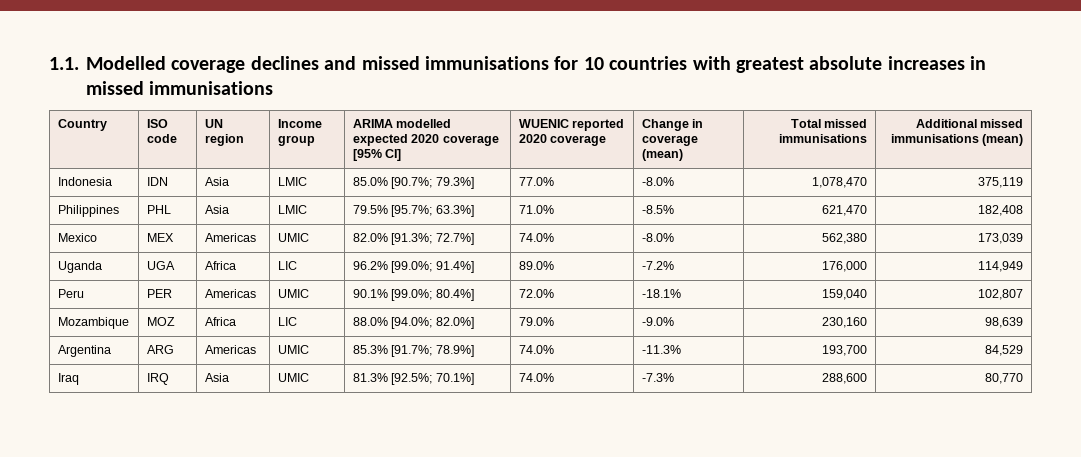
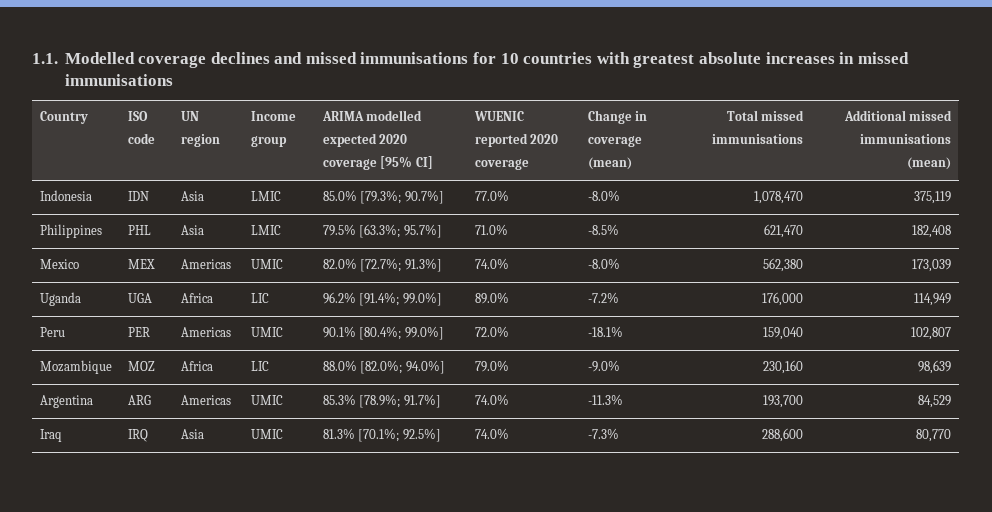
- Indonesia | IDN | Asia | LMIC | 85.0% [90.7%; 79.3%] | 77.0% | -8.0% | 1,078,470 | 375,119
+ Indonesia | IDN | Asia | LMIC | 85.0% [79.3%; 90.7%] | 77.0% | -8.0% | 1,078,470 | 375,119
- Philippines | PHL | Asia | LMIC | 79.5% [95.7%; 63.3%] | 71.0% | -8.5% | 621,470 | 182,408
+ Philippines | PHL | Asia | LMIC | 79.5% [63.3%; 95.7%] | 71.0% | -8.5% | 621,470 | 182,408
- Mexico | MEX | Americas | UMIC | 82.0% [91.3%; 72.7%] | 74.0% | -8.0% | 562,380 | 173,039
+ Mexico | MEX | Americas | UMIC | 82.0% [72.7%; 91.3%] | 74.0% | -8.0% | 562,380 | 173,039
- Uganda | UGA | Africa | LIC | 96.2% [99.0%; 91.4%] | 89.0% | -7.2% | 176,000 | 114,949
+ Uganda | UGA | Africa | LIC | 96.2% [91.4%; 99.0%] | 89.0% | -7.2% | 176,000 | 114,949
- Peru | PER | Americas | UMIC | 90.1% [99.0%; 80.4%] | 72.0% | -18.1% | 159,040 | 102,807
+ Peru | PER | Americas | UMIC | 90.1% [80.4%; 99.0%] | 72.0% | -18.1% | 159,040 | 102,807
- Mozambique | MOZ | Africa | LIC | 88.0% [94.0%; 82.0%] | 79.0% | -9.0% | 230,160 | 98,639
+ Mozambique | MOZ | Africa | LIC | 88.0% [82.0%; 94.0%] | 79.0% | -9.0% | 230,160 | 98,639
- Argentina | ARG | Americas | UMIC | 85.3% [91.7%; 78.9%] | 74.0% | -11.3% | 193,700 | 84,529
+ Argentina | ARG | Americas | UMIC | 85.3% [78.9%; 91.7%] | 74.0% | -11.3% | 193,700 | 84,529
- Iraq | IRQ | Asia | UMIC | 81.3% [92.5%; 70.1%] | 74.0% | -7.3% | 288,600 | 80,770
+ Iraq | IRQ | Asia | UMIC | 81.3% [70.1%; 92.5%] | 74.0% | -7.3% | 288,600 | 80,770

